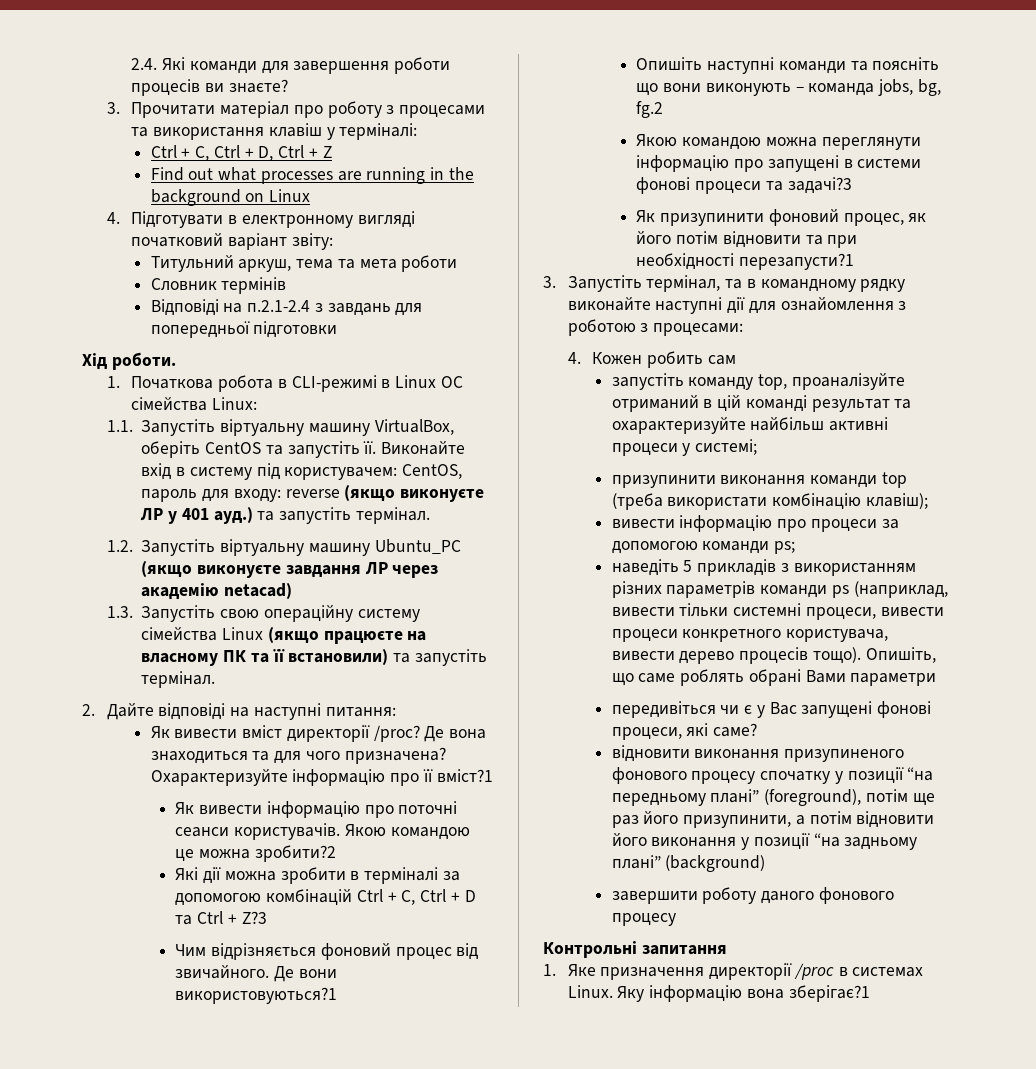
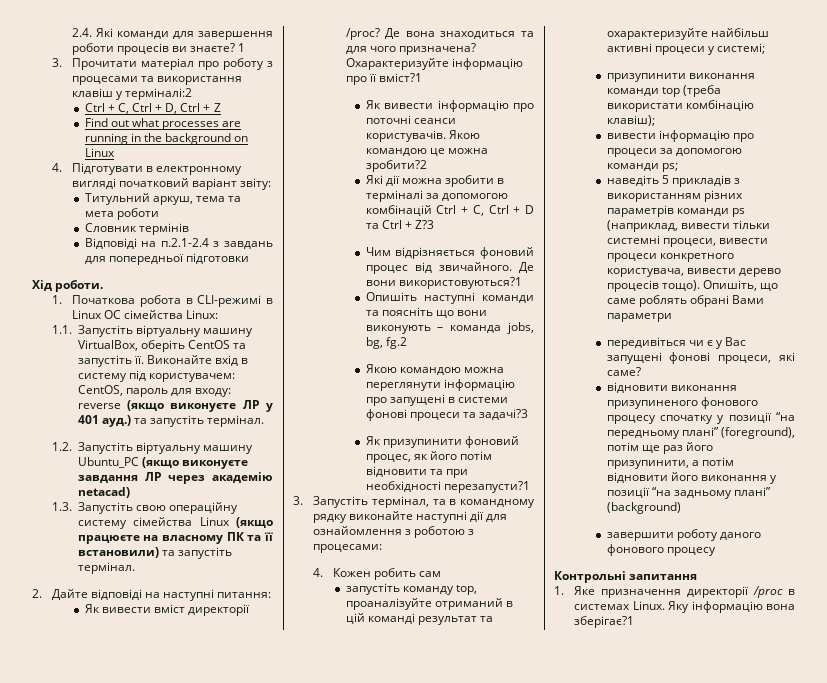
+ 1
- 3. Прочитати матеріал про роботу з процесами та використання клавіш у терміналі:
+ 3. Прочитати матеріал про роботу з процесами та використання клавіш у терміналі:2

